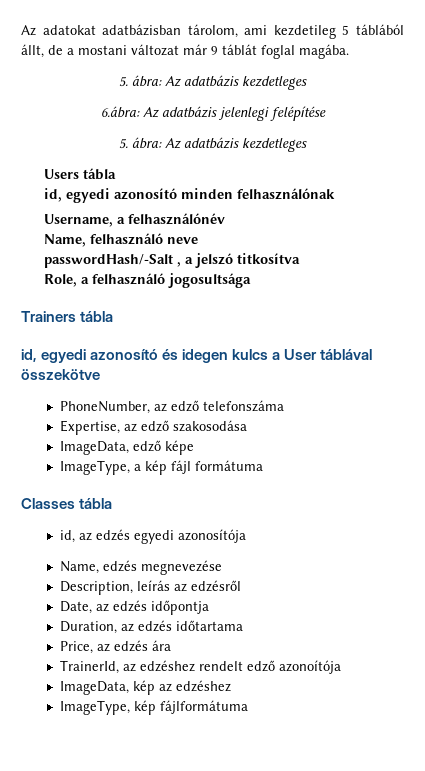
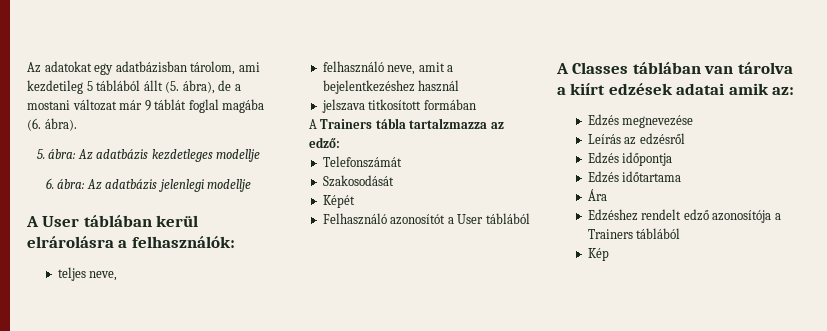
- Az adatokat adatbázisban tárolom, ami kezdetileg 5 táblából állt, de a mostani változat már 9 táblát foglal magába.
- 5. ábra: Az adatbázis kezdetleges
- 6.ábra: Az adatbázis jelenlegi felépítése
- 5. ábra: Az adatbázis kezdetleges
- Users tábla
- id, egyedi azonosító minden felhasználónak
- Username, a felhasználónév
- Name, felhasználó neve
- passwordHash/-Salt , a jelszó titkosítva
- Role, a felhasználó jogosultsága
- Trainers tábla
- id, egyedi azonosító és idegen kulcs a User táblával összekötve
- PhoneNumber, az edző telefonszáma
- Expertise, az edző szakosodása
- ImageData, edző képe
- ImageType, a kép fájl formátuma
- Classes tábla
- id, az edzés egyedi azonosítója
- Name, edzés megnevezése
+ Az adatokat egy adatbázisban tárolom, ami kezdetileg 5 táblából állt (5. ábra), de a mostani változat már 9 táblát foglal magába (6. ábra).
+ 5. ábra: Az adatbázis kezdetleges modellje
+ 6. ábra: Az adatbázis jelenlegi modellje
+ A User táblában kerül elrárolásra a felhasználók:
+ teljes neve,
+ felhasználó neve, amit a bejelentkezéshez használ
+ jelszava titkosított formában
+ A Trainers tábla tartalzmazza az edző:
+ Telefonszámát
+ Szakosodását
+ Képét
+ Felhasználó azonosítót a User táblából
+ A Classes táblában van tárolva a kiírt edzések adatai amik az:
+ Edzés megnevezése
- Description, leírás az edzésről
+ Leírás az edzésről
- Date, az edzés időpontja
- Duration, az edzés időtartama
- Price, az edzés ára
- TrainerId, az edzéshez rendelt edző azonoítója
- ImageData, kép az edzéshez
- ImageType, kép fájlformátuma
+ Edzés időpontja
+ Edzés időtartama
+ Ára
+ Edzéshez rendelt edző azonosítója a Trainers táblából
+ Kép

